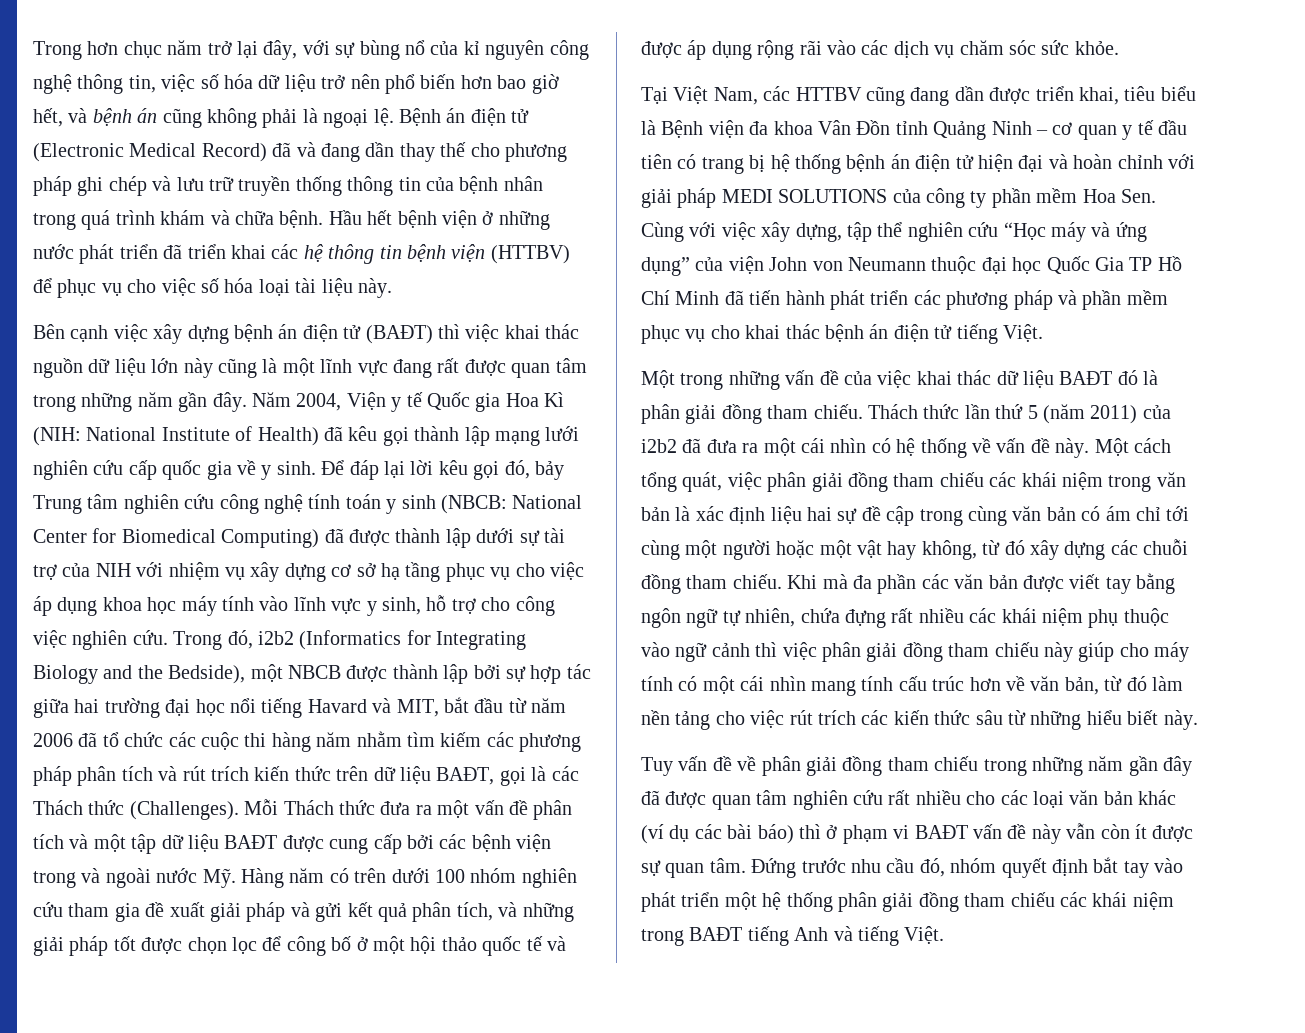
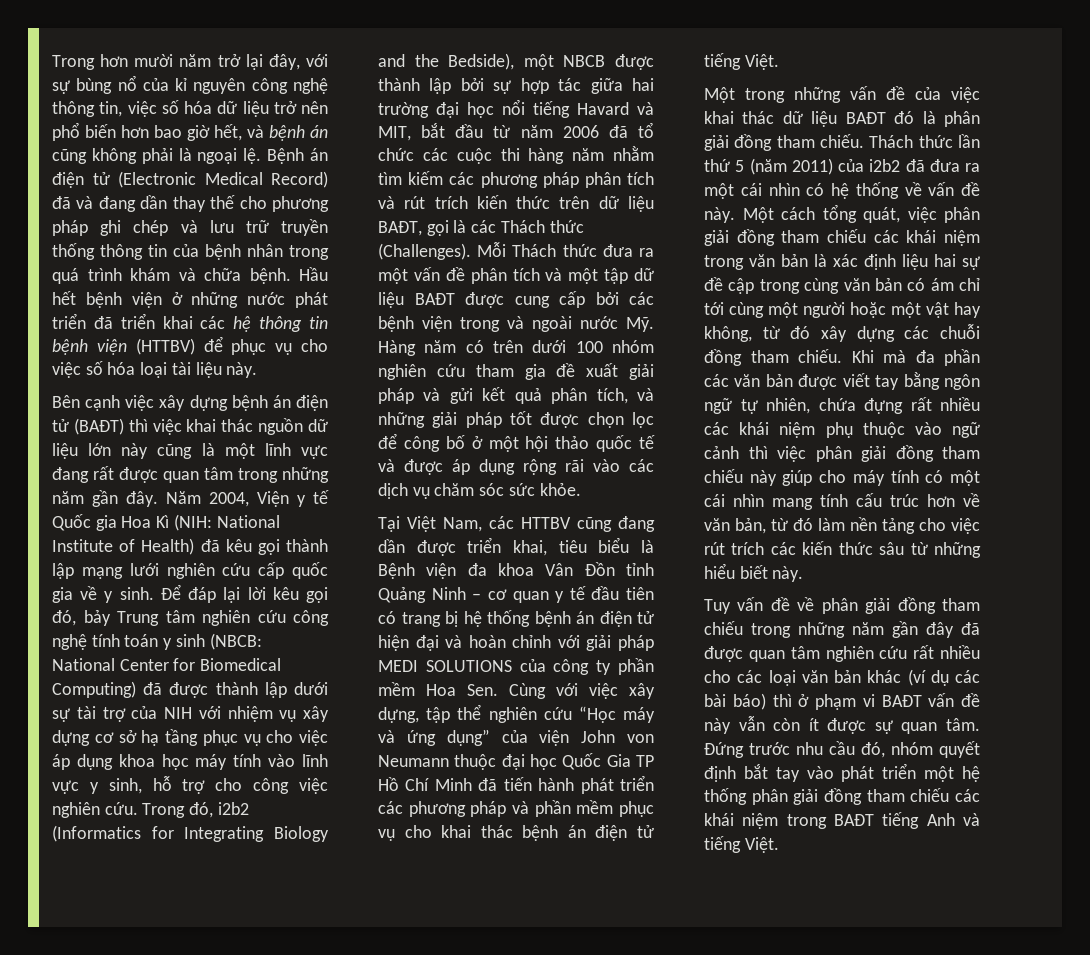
- Trong hơn chục năm trở lại đây, với sự bùng nổ của kỉ nguyên công nghệ thông tin, việc số hóa dữ liệu trở nên phổ biến hơn bao giờ hết, và bệnh án cũng không phải là ngoại lệ.
+ Trong hơn mười năm trở lại đây, với sự bùng nổ của kỉ nguyên công nghệ thông tin, việc số hóa dữ liệu trở nên phổ biến hơn bao giờ hết, và bệnh án cũng không phải là ngoại lệ.

